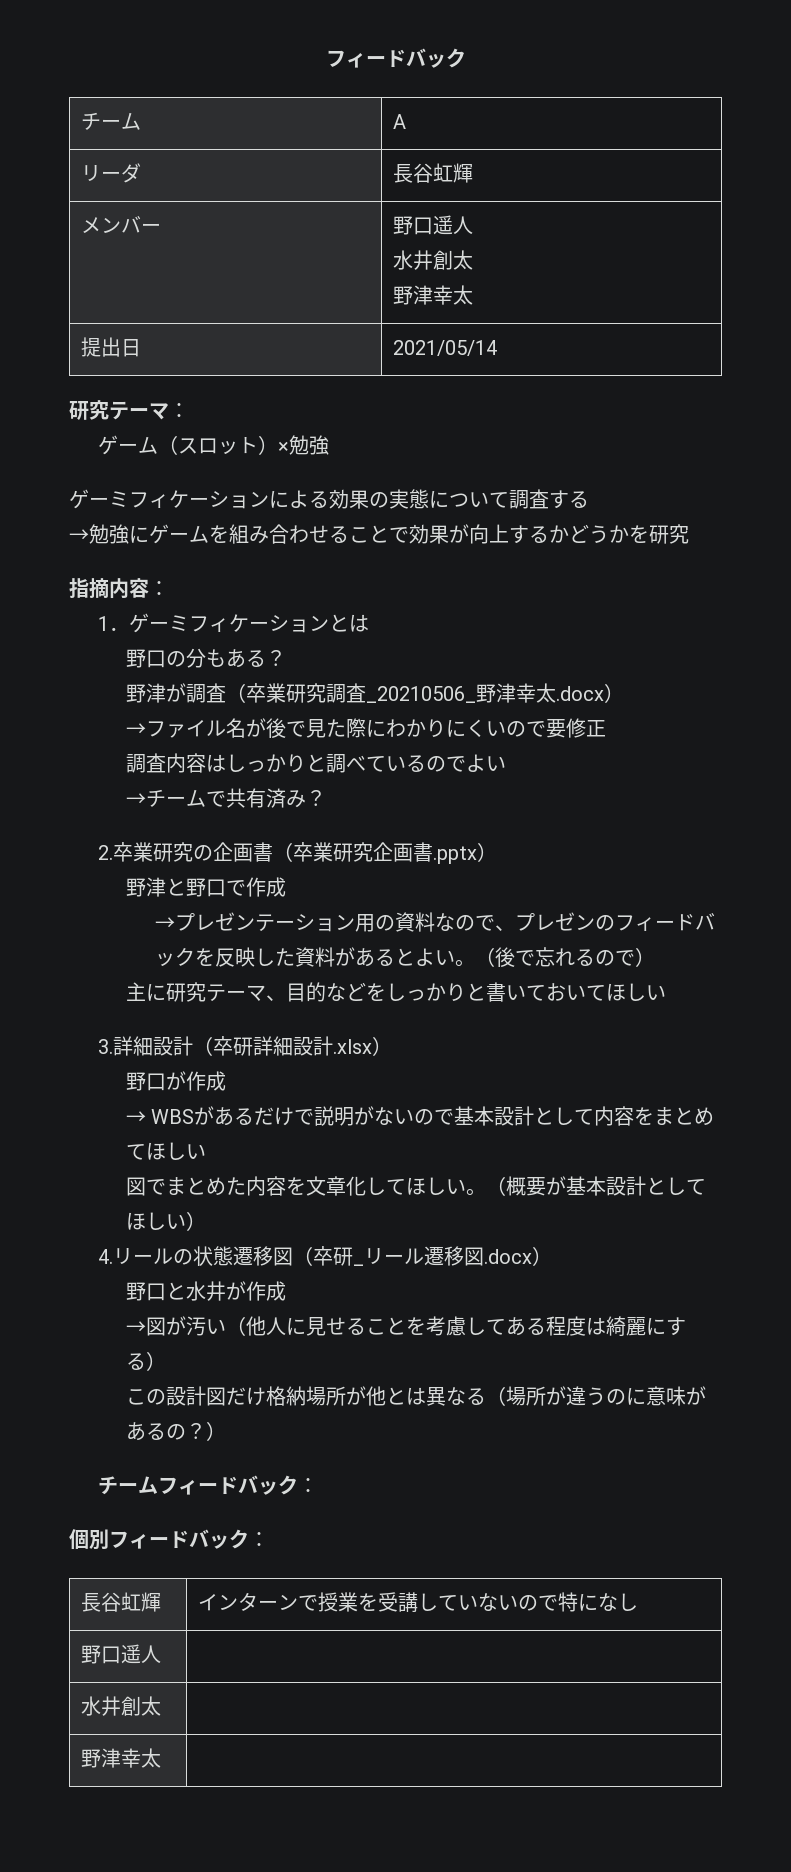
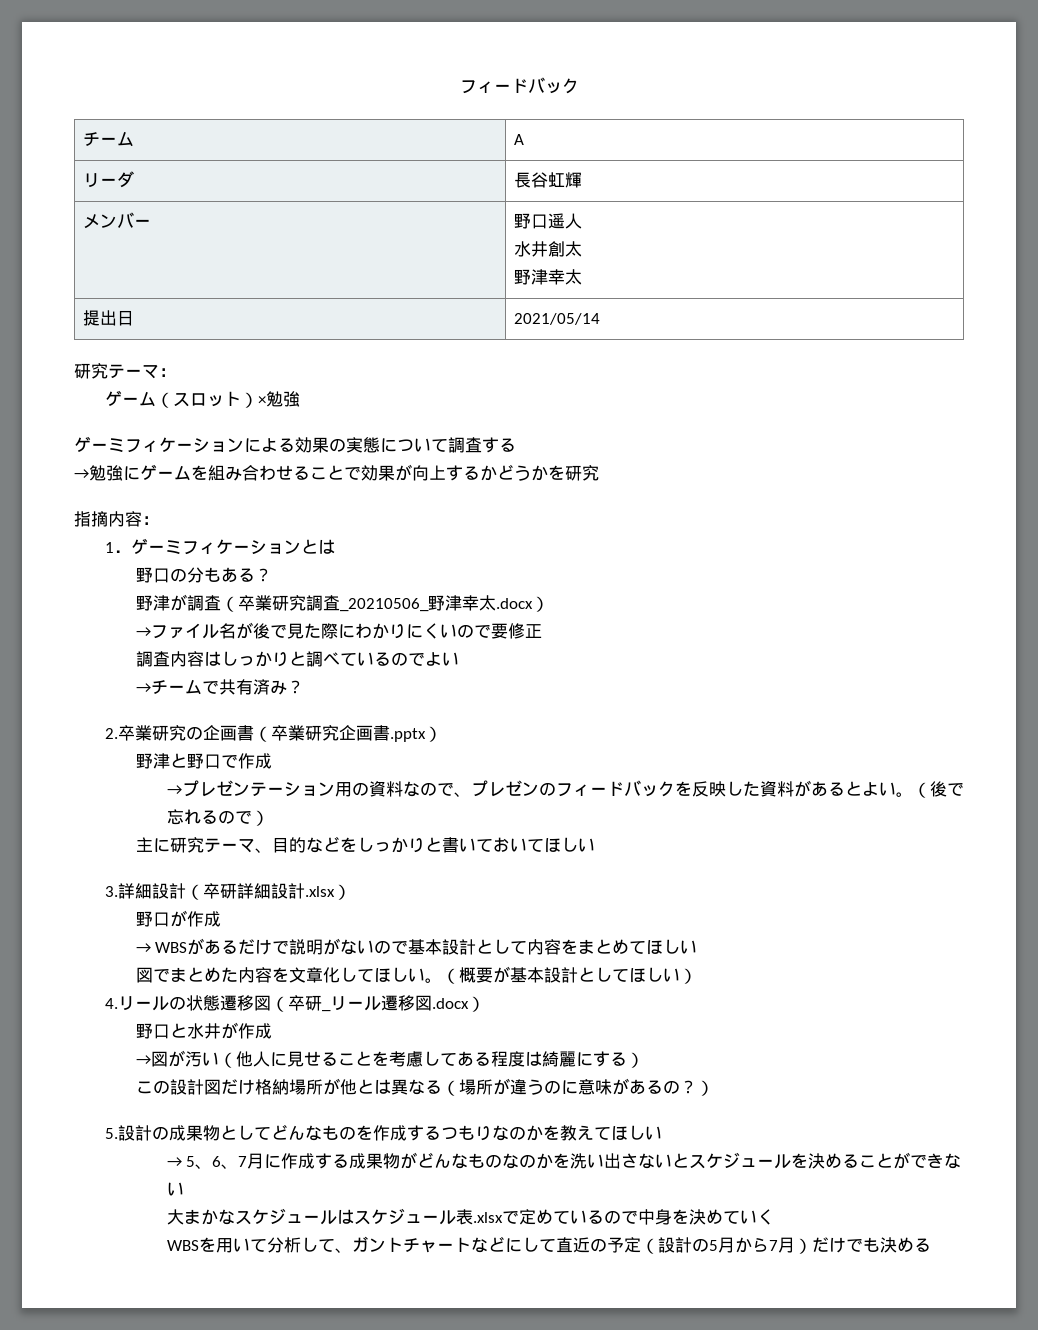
- チームフィードバック：
- 個別フィードバック：
- 長谷虹輝 | インターンで授業を受講していないので特になし
- 野口遥人 |
- 水井創太 |
- 野津幸太 |
+ 5.設計の成果物としてどんなものを作成するつもりなのかを教えてほしい
+ → 5、6、7月に作成する成果物がどんなものなのかを洗い出さないとスケジュールを決めることができない
+ 大まかなスケジュールはスケジュール表.xlsxで定めているので中身を決めていく
+ WBSを用いて分析して、ガントチャートなどにして直近の予定（設計の5月から7月）だけでも決める

